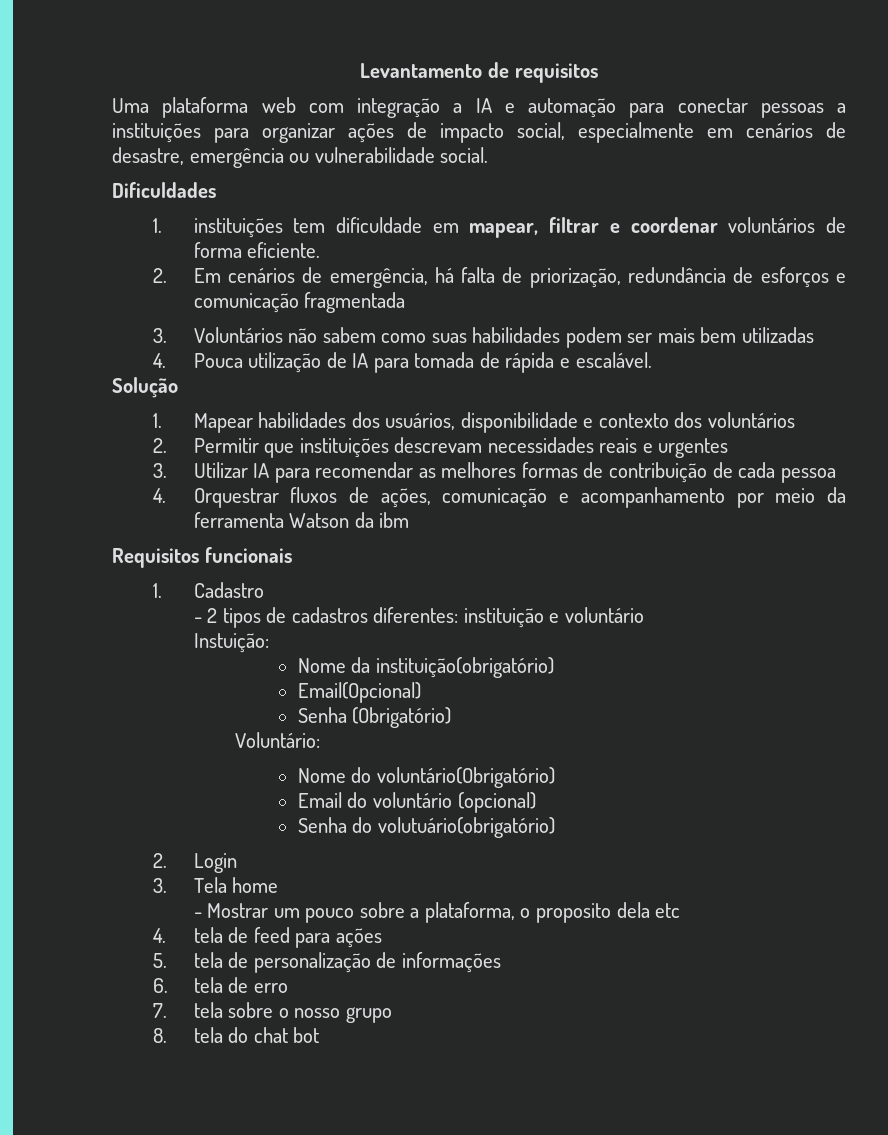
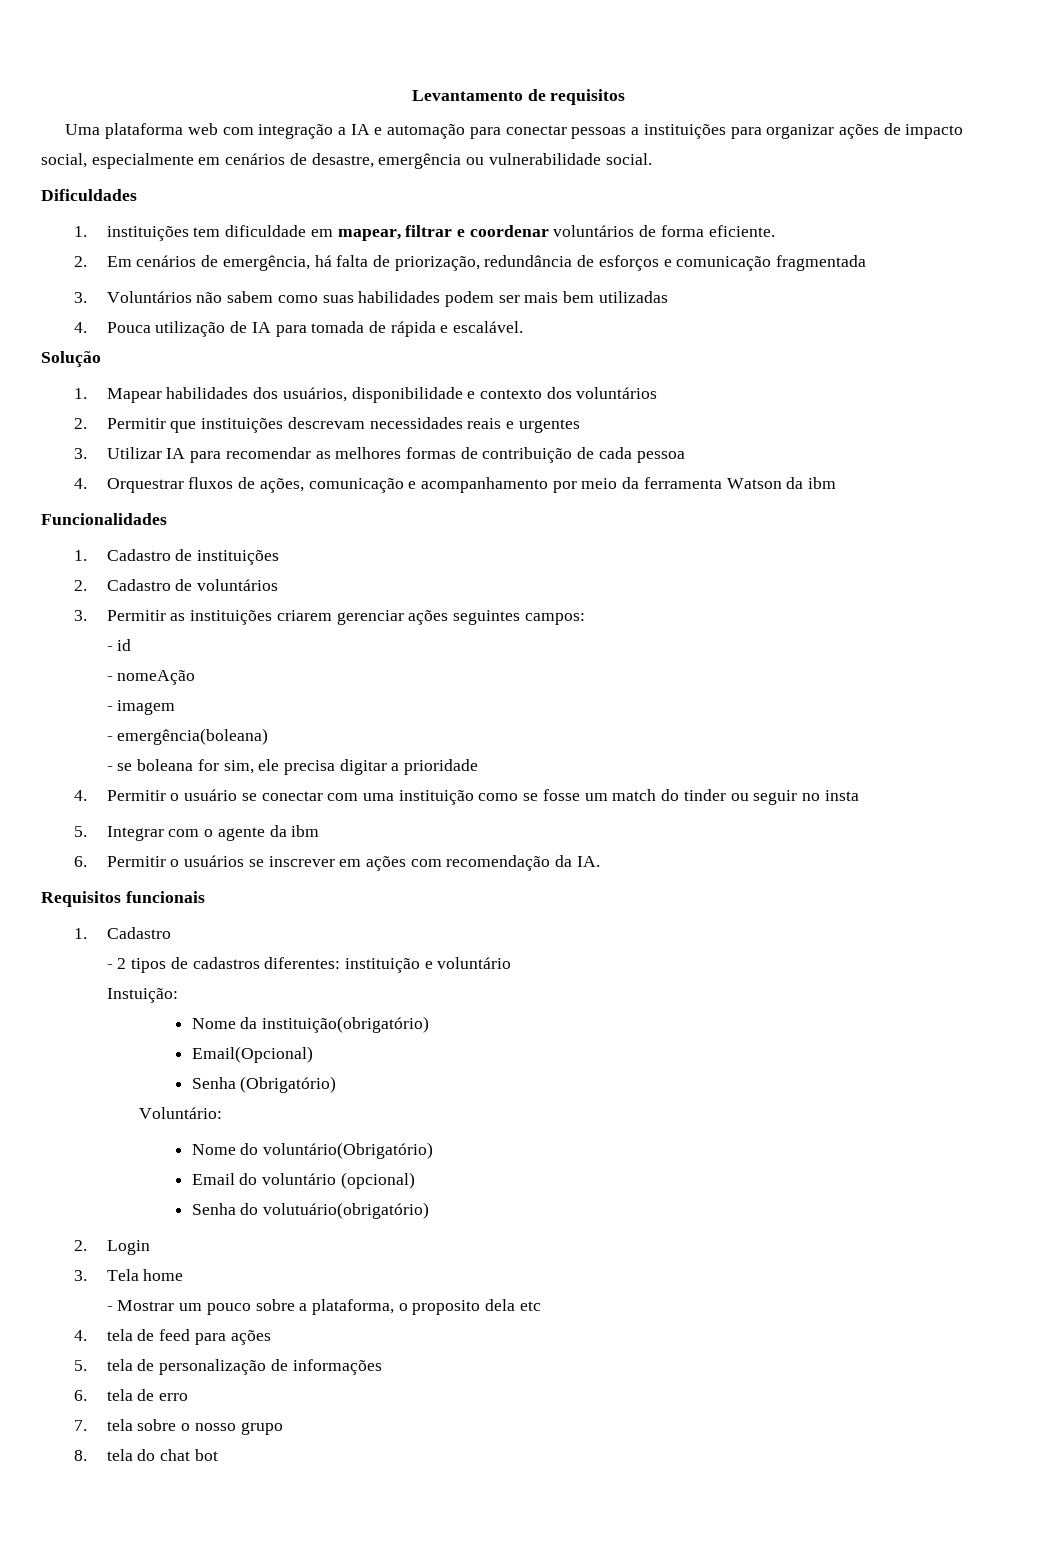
+ Funcionalidades
+ 1. Cadastro de instituições
+ 2. Cadastro de voluntários
+ 3. Permitir as instituições criarem gerenciar ações seguintes campos:
+ - id
+ - nomeAção
+ - imagem
+ - emergência(boleana)
+ - se boleana for sim, ele precisa digitar a prioridade
+ 4. Permitir o usuário se conectar com uma instituição como se fosse um match do tinder ou seguir no insta
+ 5. Integrar com o agente da ibm
+ 6. Permitir o usuários se inscrever em ações com recomendação da IA.

